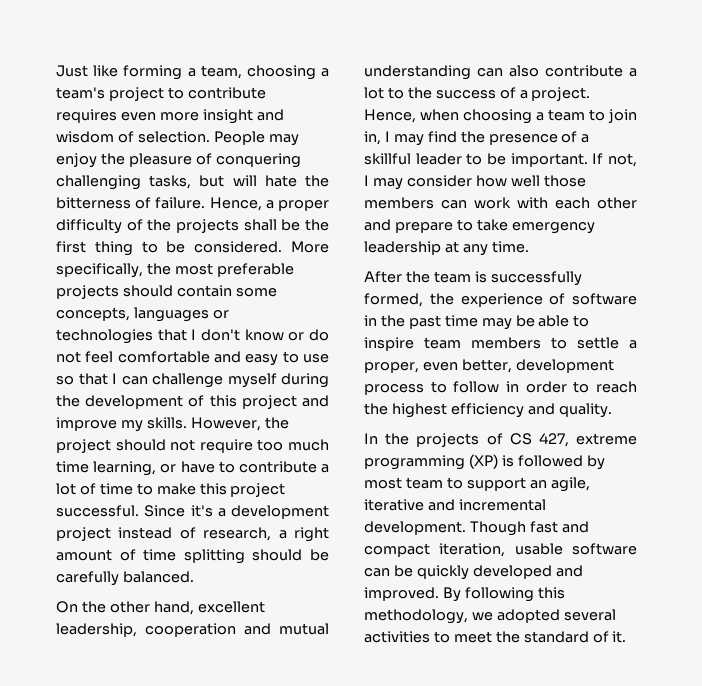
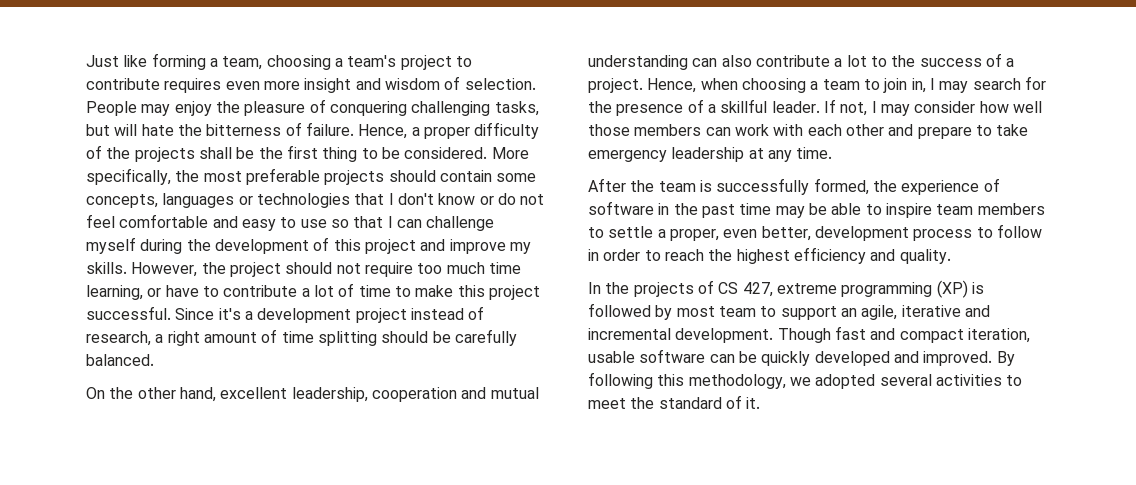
- Hence, when choosing a team to join in, I may find the presence of a skillful leader to be important.
+ Hence, when choosing a team to join in, I may search for the presence of a skillful leader.

